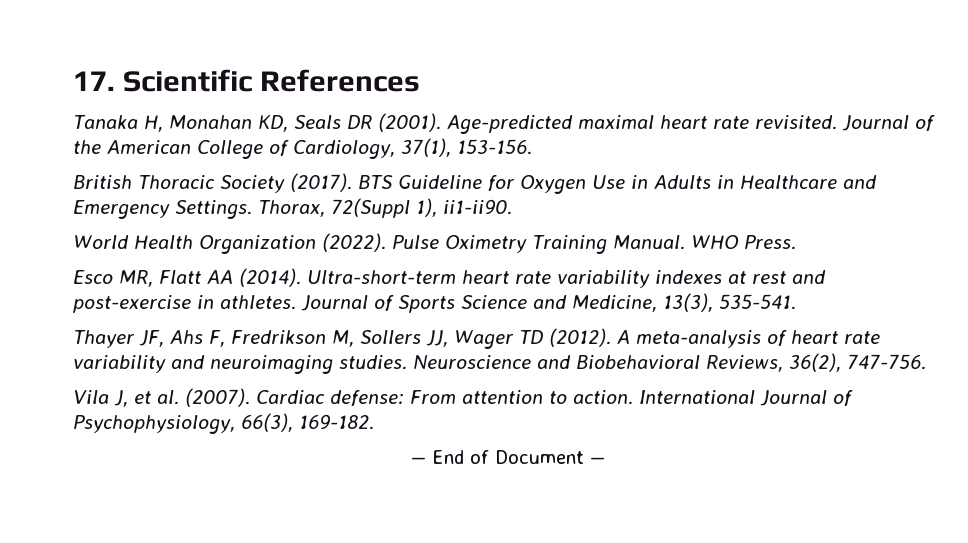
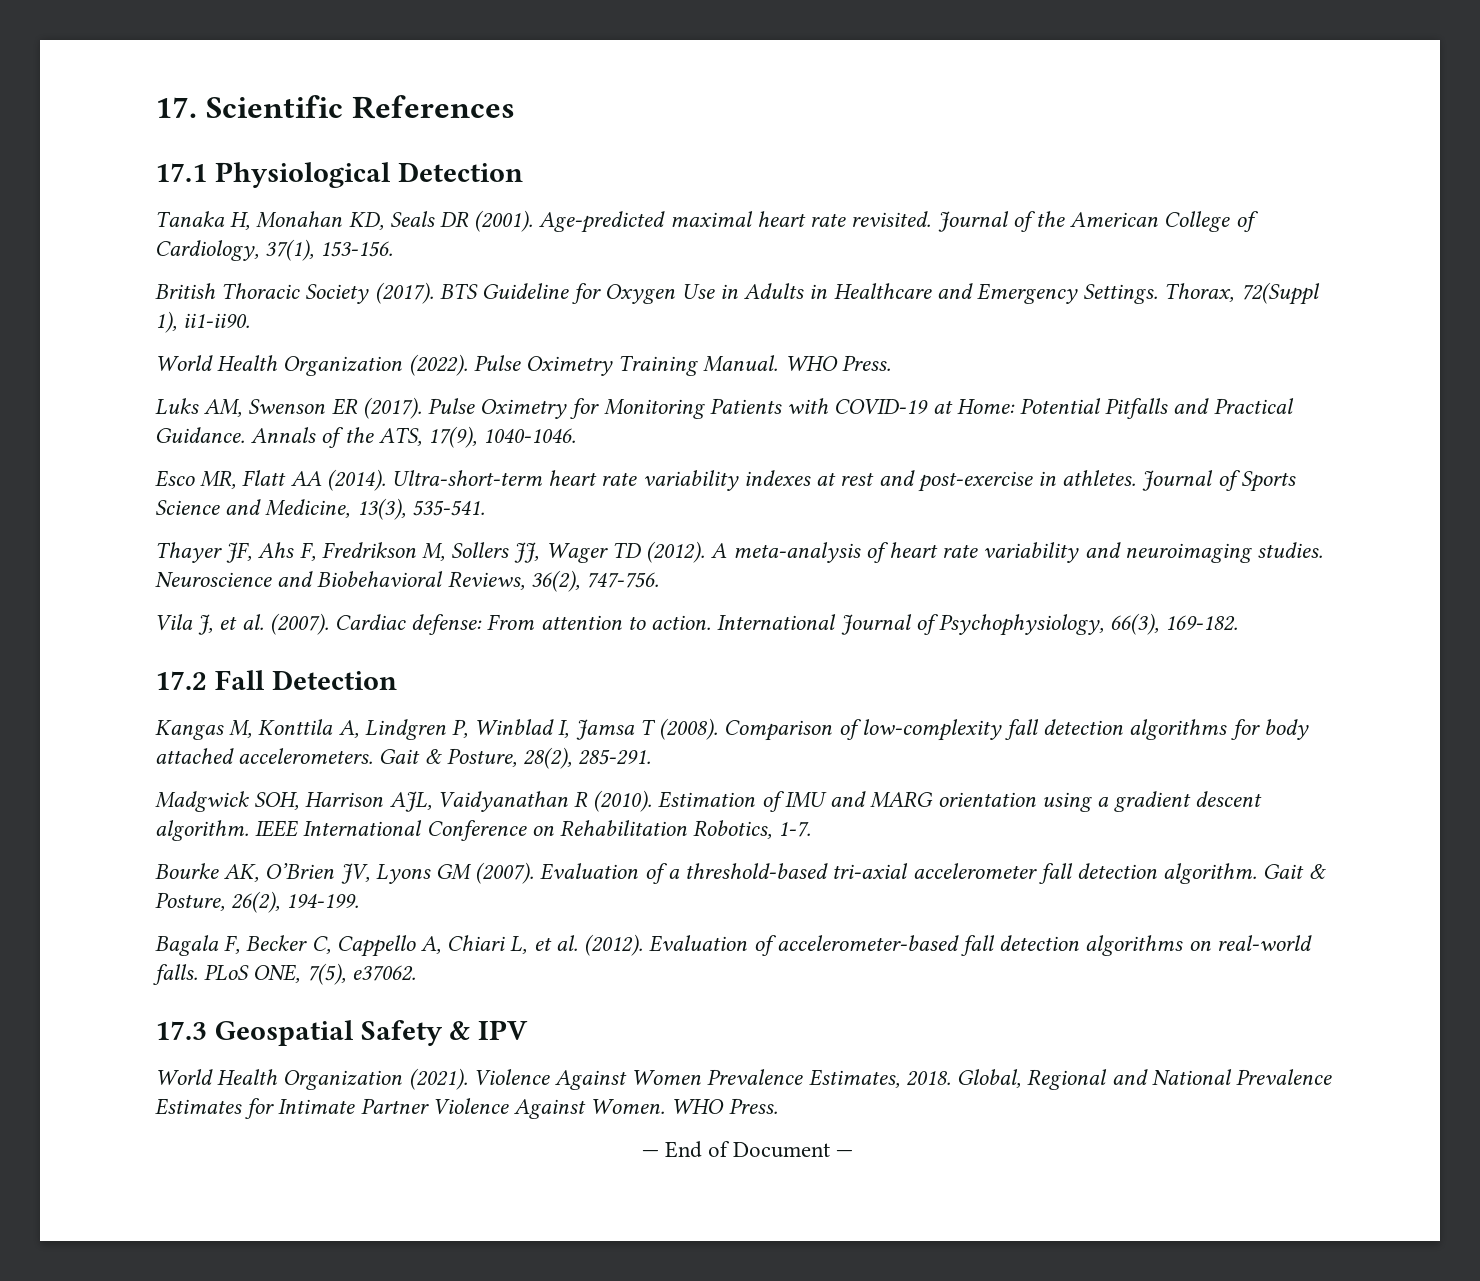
+ 17.1 Physiological Detection
+ Luks AM, Swenson ER (2017). Pulse Oximetry for Monitoring Patients with COVID-19 at Home: Potential Pitfalls and Practical Guidance. Annals of the ATS, 17(9), 1040-1046.
+ 17.2 Fall Detection
+ Kangas M, Konttila A, Lindgren P, Winblad I, Jamsa T (2008). Comparison of low-complexity fall detection algorithms for body attached accelerometers. Gait & Posture, 28(2), 285-291.
+ Madgwick SOH, Harrison AJL, Vaidyanathan R (2010). Estimation of IMU and MARG orientation using a gradient descent algorithm. IEEE International Conference on Rehabilitation Robotics, 1-7.
+ Bourke AK, O’Brien JV, Lyons GM (2007). Evaluation of a threshold-based tri-axial accelerometer fall detection algorithm. Gait & Posture, 26(2), 194-199.
+ Bagala F, Becker C, Cappello A, Chiari L, et al. (2012). Evaluation of accelerometer-based fall detection algorithms on real-world falls. PLoS ONE, 7(5), e37062.
+ 17.3 Geospatial Safety & IPV
+ World Health Organization (2021). Violence Against Women Prevalence Estimates, 2018. Global, Regional and National Prevalence Estimates for Intimate Partner Violence Against Women. WHO Press.

